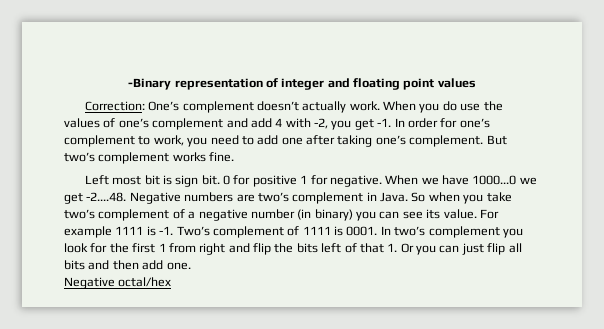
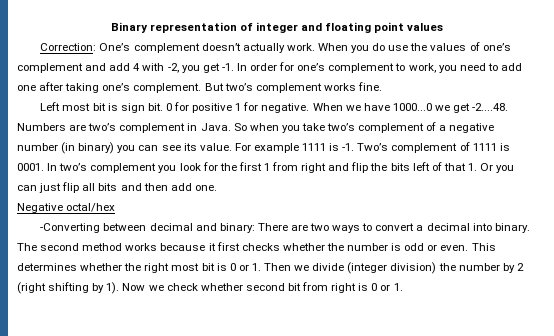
- -Binary representation of integer and floating point values
+ Binary representation of integer and floating point values
- When we have 1000...0 we get -2....48. Negative numbers are two’s complement in Java.
+ When we have 1000...0 we get -2....48. Numbers are two’s complement in Java.
+ -Converting between decimal and binary: There are two ways to convert a decimal into binary. The second method works because it first checks whether the number is odd or even. This determines whether the right most bit is 0 or 1. Then we divide (integer division) the number by 2 (right shifting by 1). Now we check whether second bit from right is 0 or 1.

